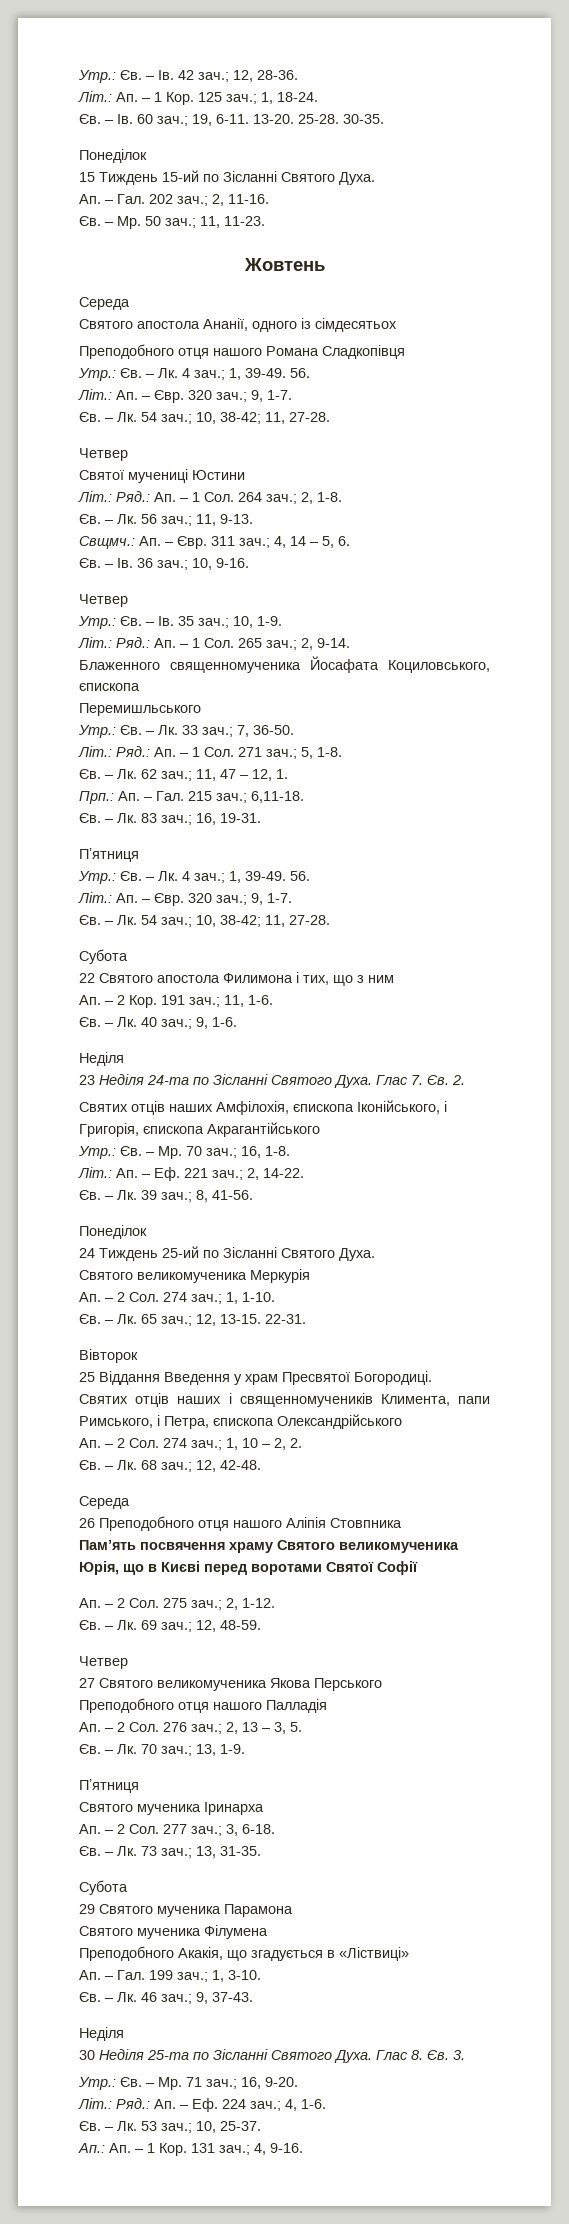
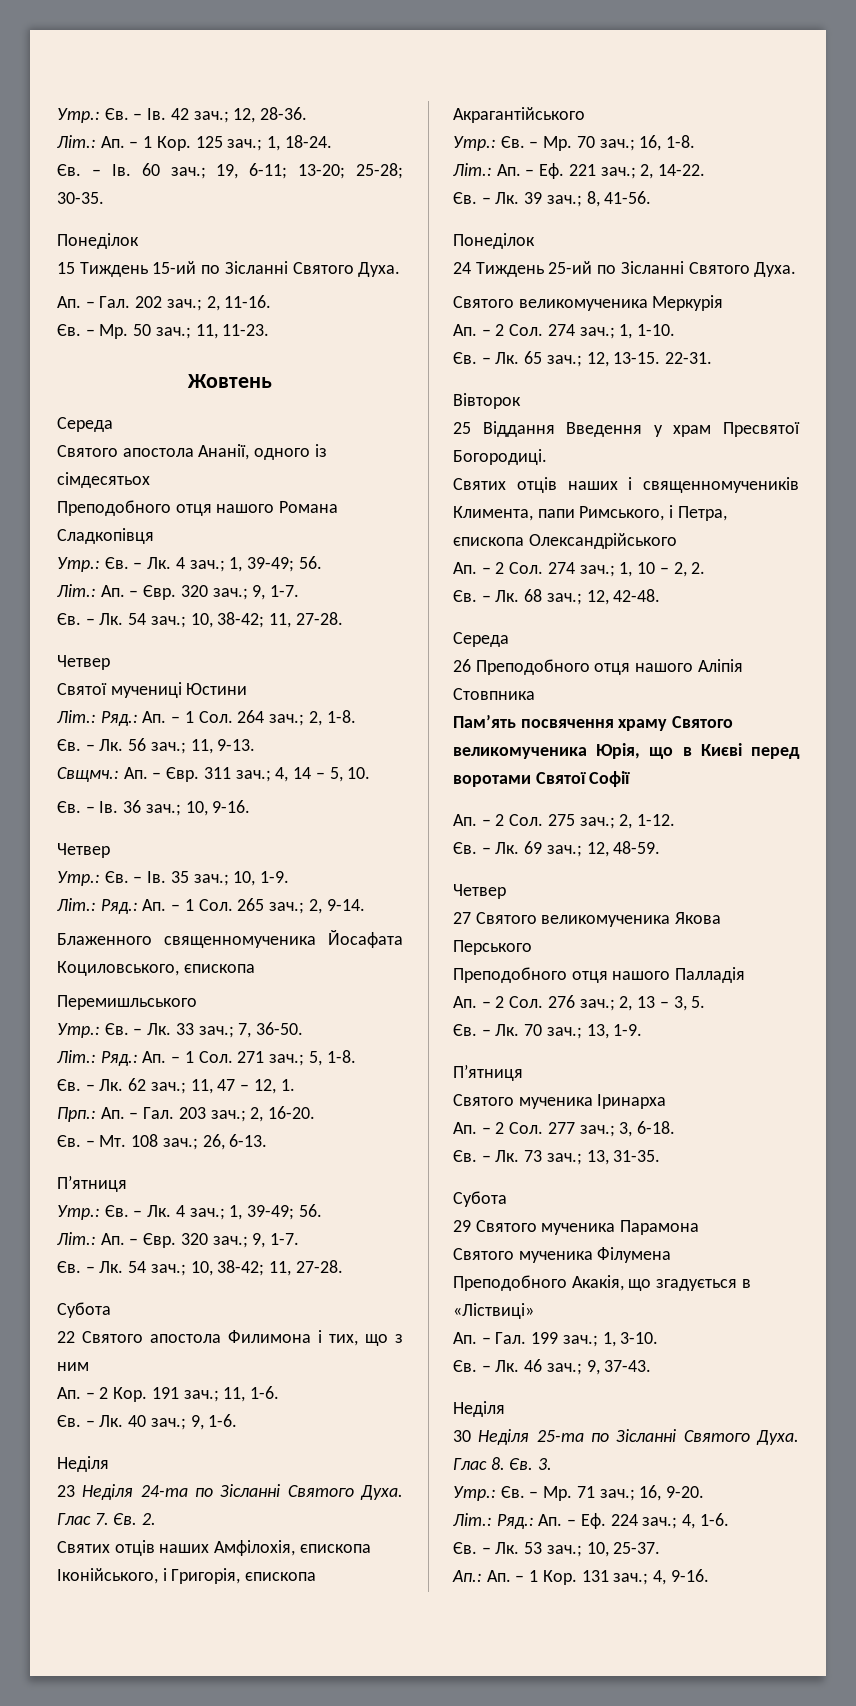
- Єв. – Ів. 60 зач.; 19, 6-11. 13-20. 25-28. 30-35.
+ Єв. – Ів. 60 зач.; 19, 6-11; 13-20; 25-28; 30-35.
  Преподобного отця нашого Романа Сладкопівця
- Утр.: Єв. – Лк. 4 зач.; 1, 39-49. 56.
+ Утр.: Єв. – Лк. 4 зач.; 1, 39-49; 56.
- Свщмч.: Ап. – Євр. 311 зач.; 4, 14 – 5, 6.
+ Свщмч.: Ап. – Євр. 311 зач.; 4, 14 – 5, 10.
- Прп.: Ап. – Гал. 215 зач.; 6,11-18.
- Єв. – Лк. 83 зач.; 16, 19-31.
+ Прп.: Ап. – Гал. 203 зач.; 2, 16-20.
+ Єв. – Мт. 108 зач.; 26, 6-13.
  Пʼятниця
- Утр.: Єв. – Лк. 4 зач.; 1, 39-49. 56.
+ Утр.: Єв. – Лк. 4 зач.; 1, 39-49; 56.

